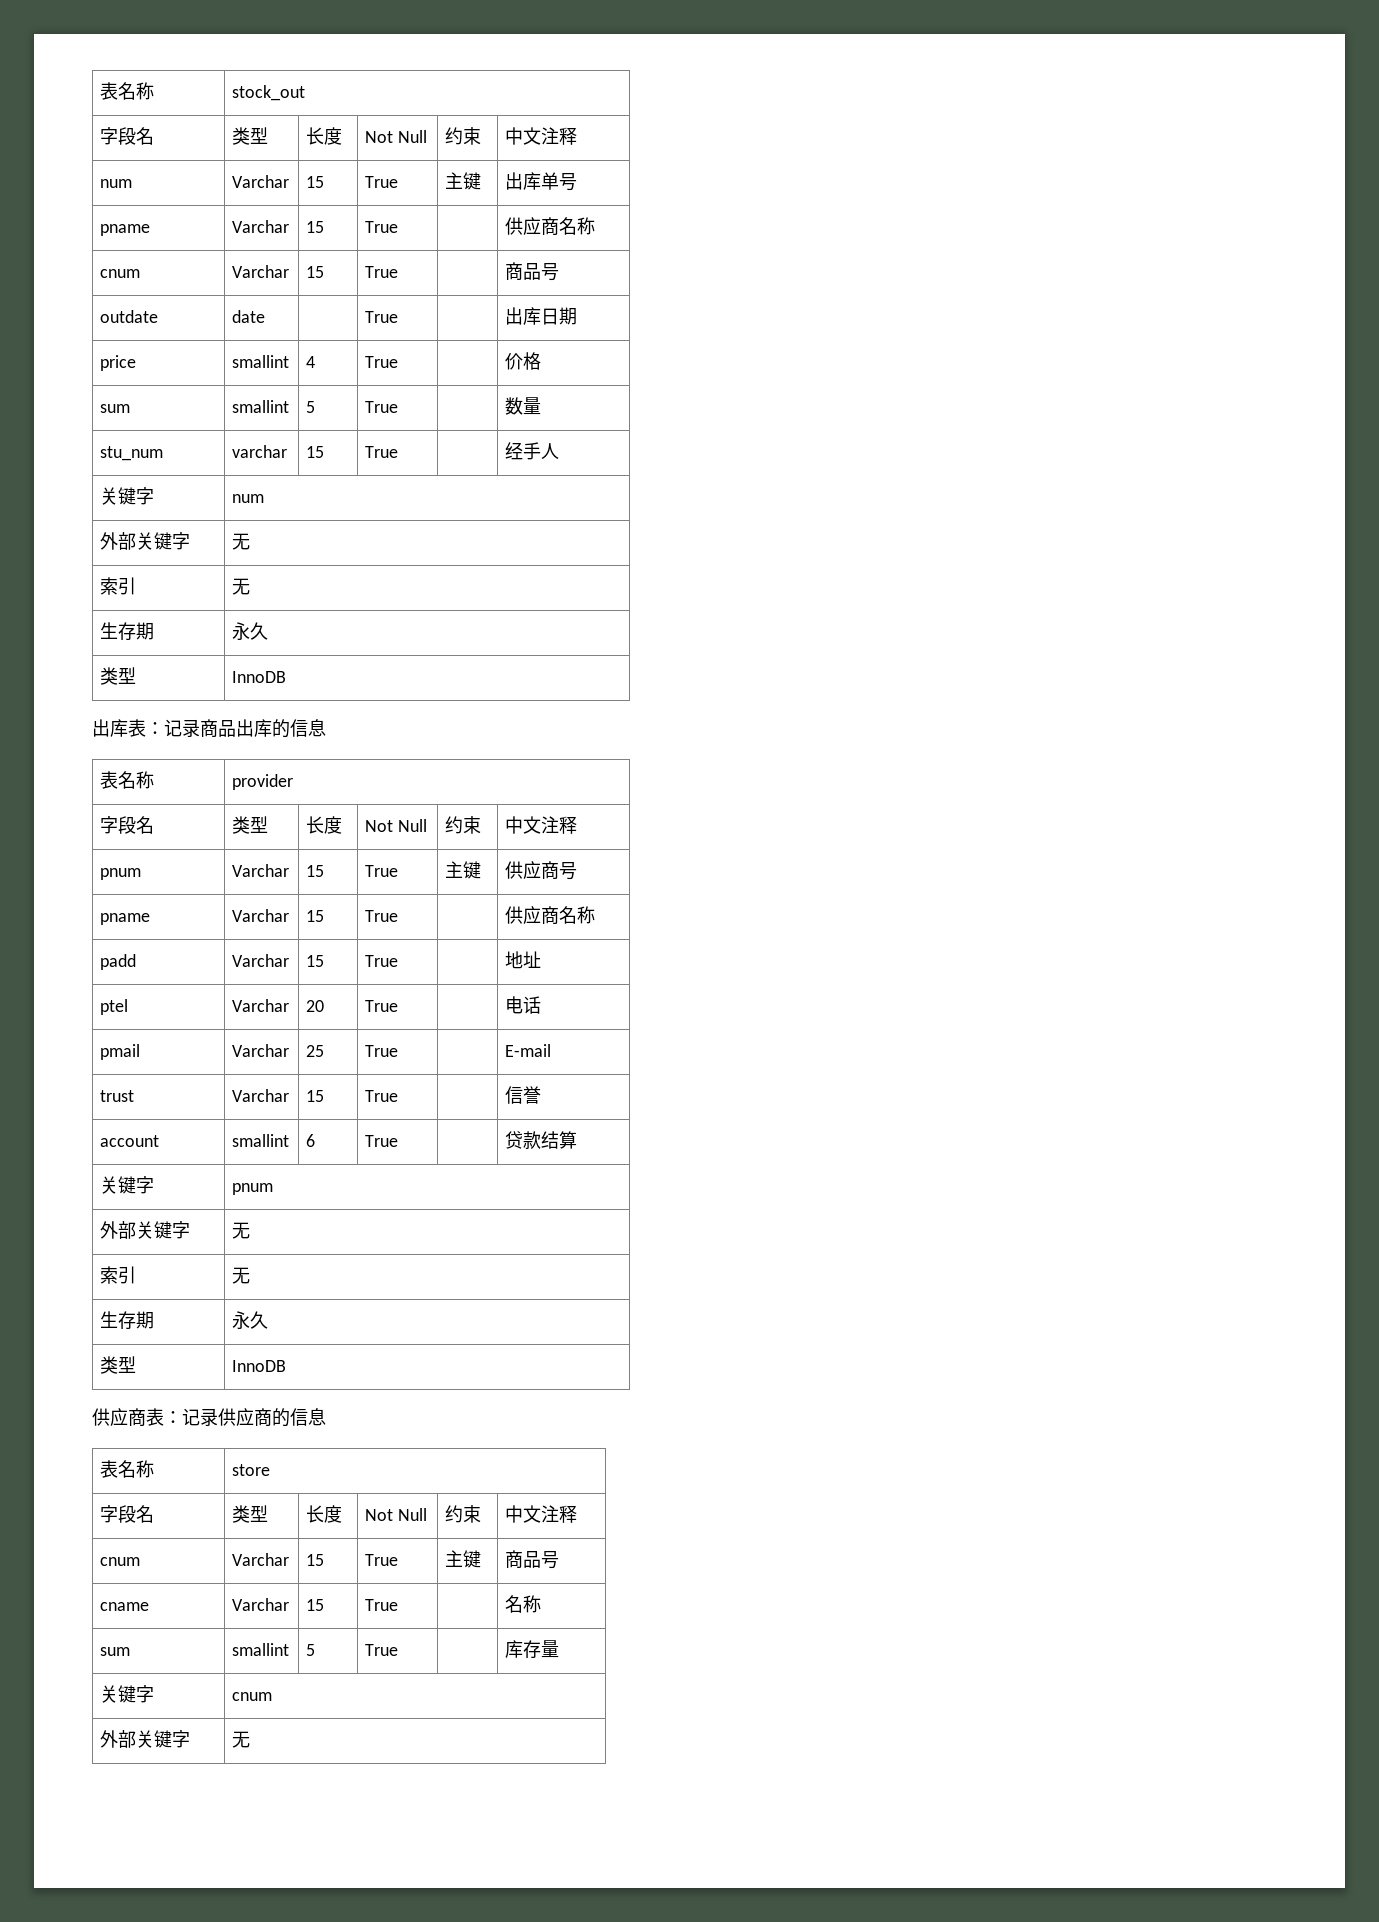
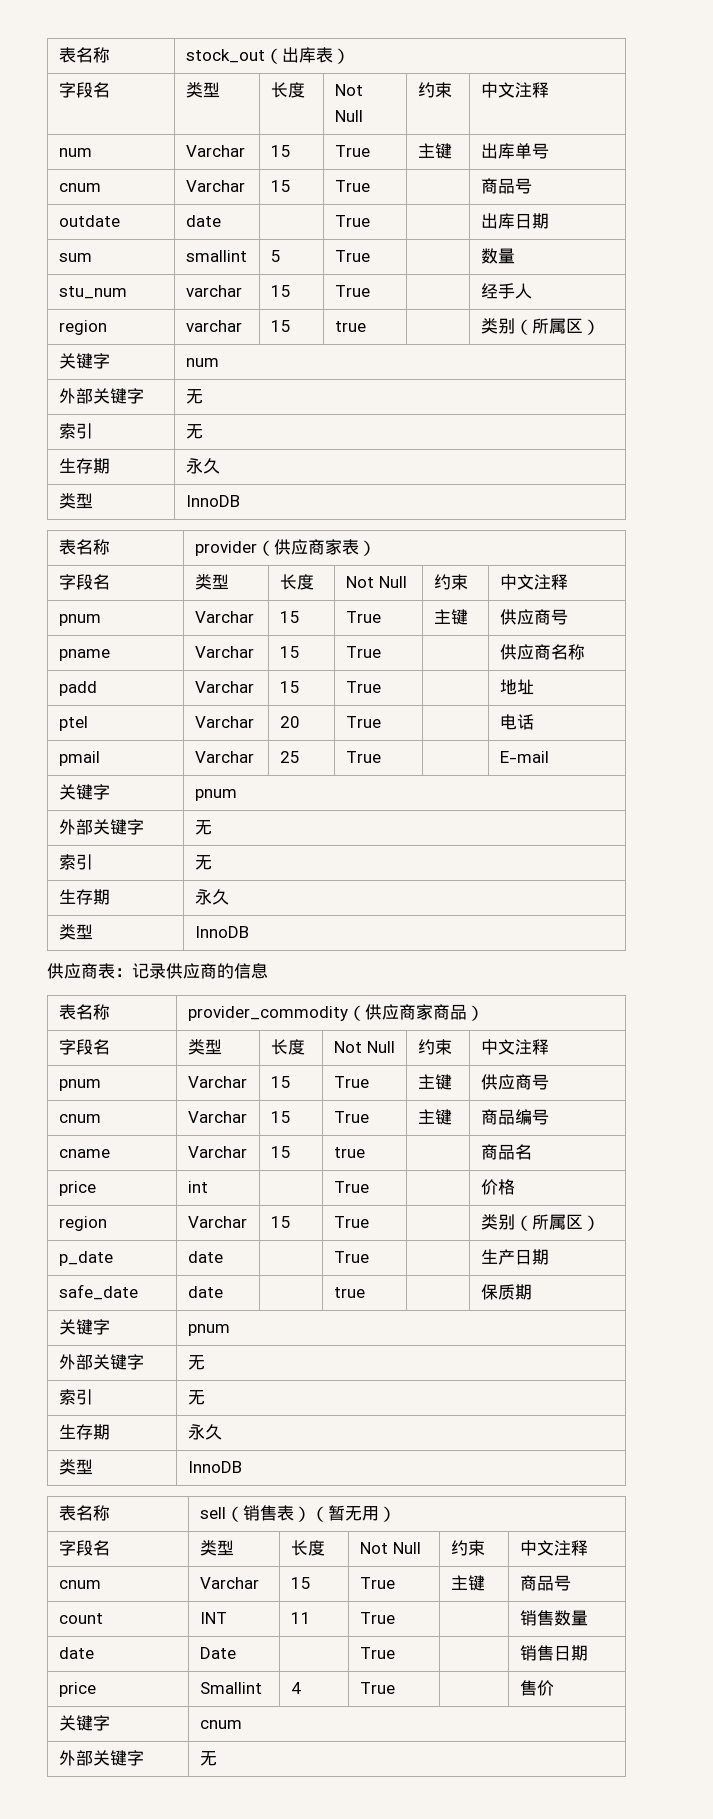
- 表名称 | stock_out
+ 表名称 | stock_out（出库表）
  num | Varchar | 15 | True | 主键 | 出库单号
- pname | Varchar | 15 | True | | 供应商名称
- price | smallint | 4 | True | | 价格
+ region | varchar | 15 | true | | 类别（所属区）
- 出库表：记录商品出库的信息
- 表名称 | provider
+ 表名称 | provider（供应商家表）
- trust | Varchar | 15 | True | | 信誉
- account | smallint | 6 | True | | 贷款结算
- 表名称 | store
+ 表名称 | provider_commodity（供应商家商品）
+ 字段名 | 类型 | 长度 | Not Null | 约束 | 中文注释
+ pnum | Varchar | 15 | True | 主键 | 供应商号
+ cnum | Varchar | 15 | True | 主键 | 商品编号
+ cname | Varchar | 15 | true | | 商品名
+ price | int | | True | | 价格
+ region | Varchar | 15 | True | | 类别（所属区）
+ p_date | date | | True | | 生产日期
+ safe_date | date | | true | | 保质期
+ 关键字 | pnum
+ 外部关键字 | 无
+ 索引 | 无
+ 生存期 | 永久
+ 类型 | InnoDB
+ 表名称 | sell（销售表）（暂无用）
- cname | Varchar | 15 | True | | 名称
- sum | smallint | 5 | True | | 库存量
+ count | INT | 11 | True | | 销售数量
+ date | Date | | True | | 销售日期
+ price | Smallint | 4 | True | | 售价

